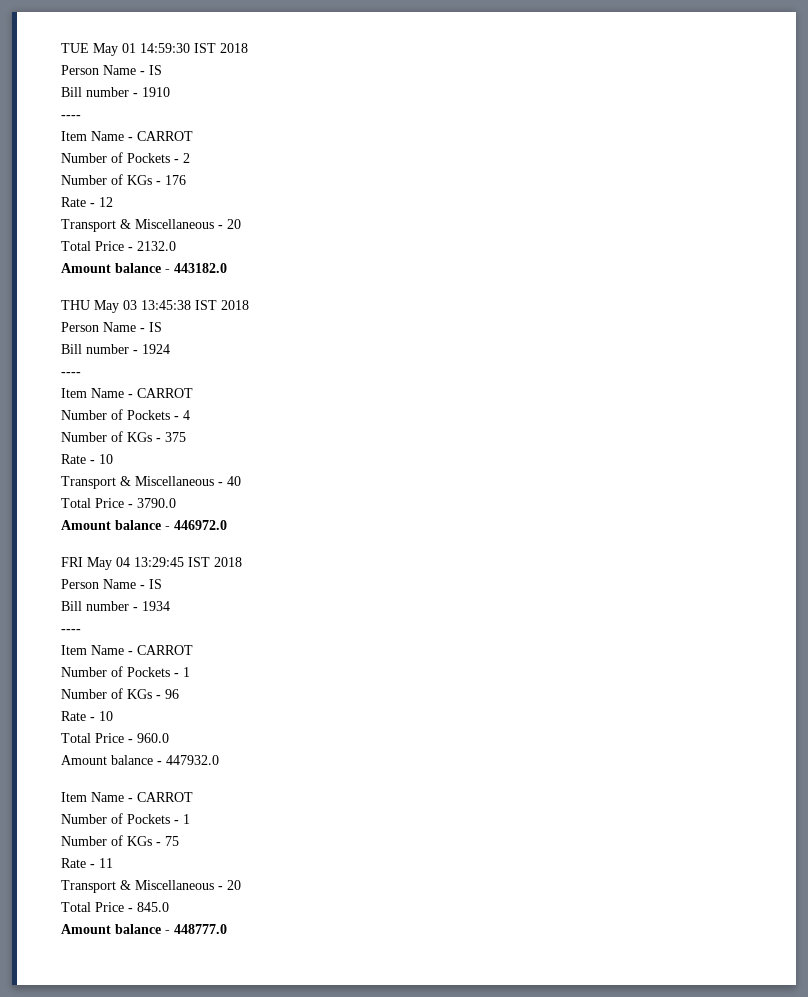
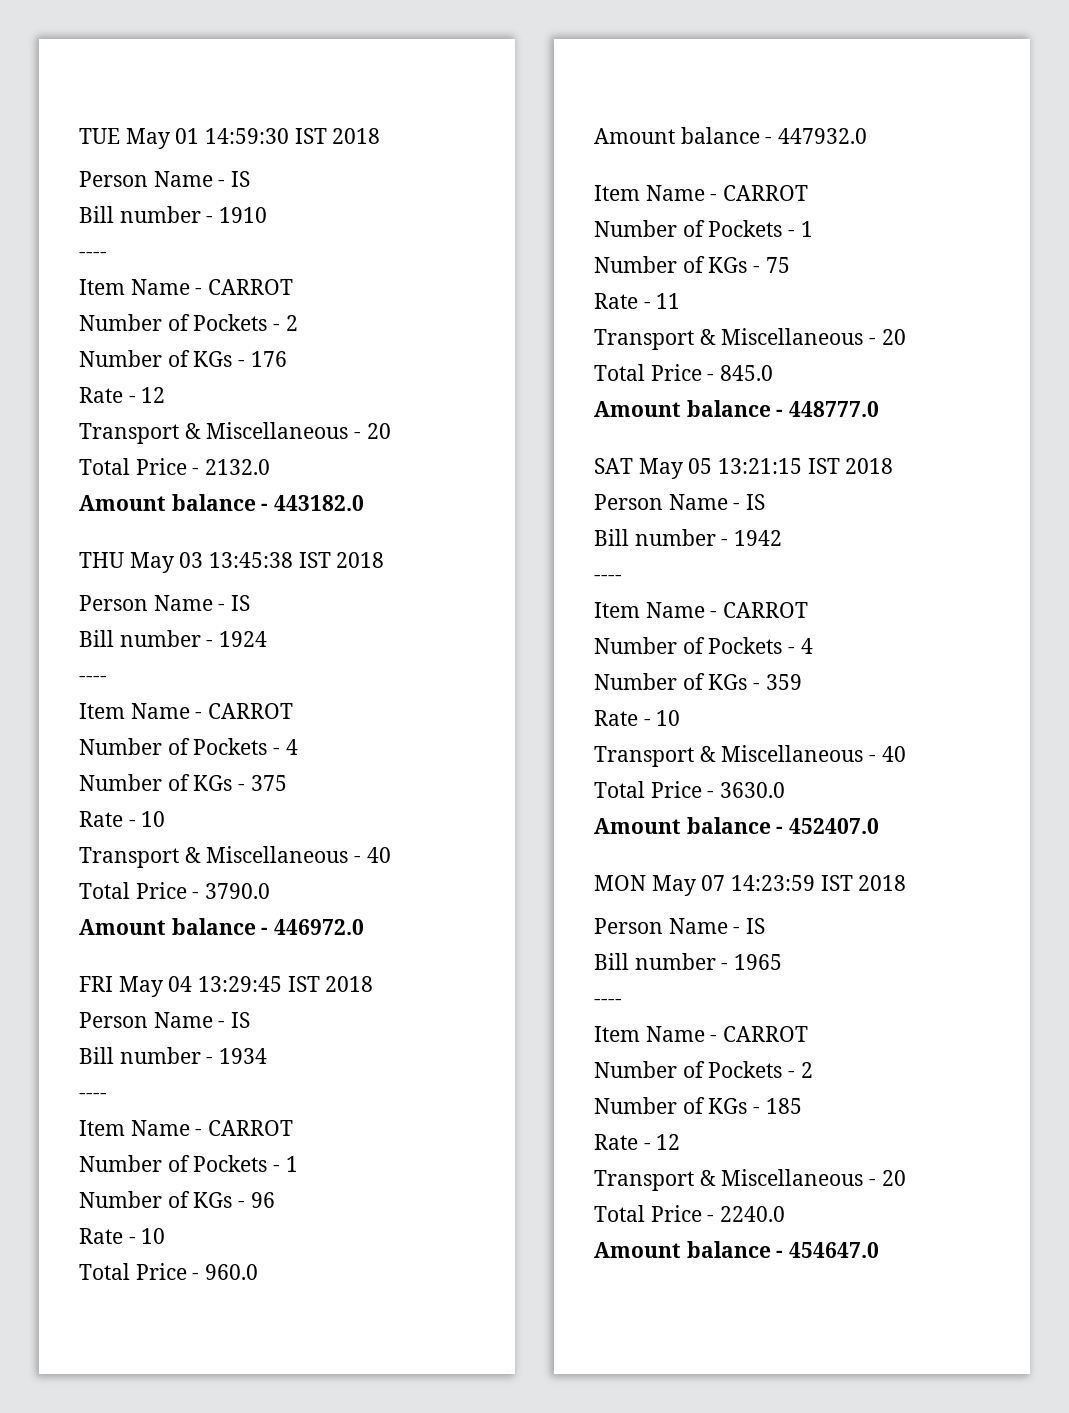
+ SAT May 05 13:21:15 IST 2018
+ Person Name - IS
+ Bill number - 1942
+ ----
+ Item Name - CARROT
+ Number of Pockets - 4
+ Number of KGs - 359
+ Rate - 10
+ Transport & Miscellaneous - 40
+ Total Price - 3630.0
+ Amount balance - 452407.0
+ MON May 07 14:23:59 IST 2018
+ Person Name - IS
+ Bill number - 1965
+ ----
+ Item Name - CARROT
+ Number of Pockets - 2
+ Number of KGs - 185
+ Rate - 12
+ Transport & Miscellaneous - 20
+ Total Price - 2240.0
+ Amount balance - 454647.0

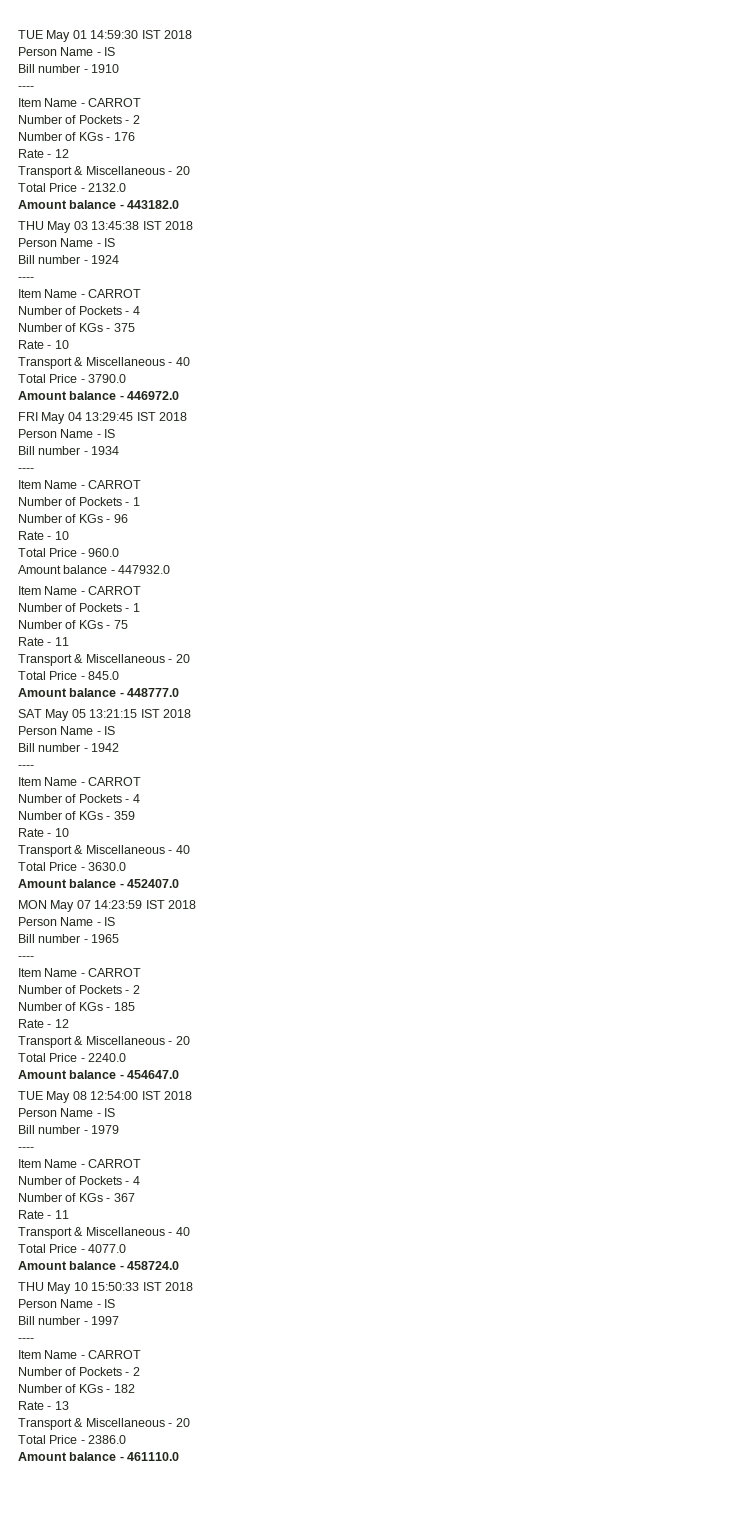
+ TUE May 08 12:54:00 IST 2018
+ Person Name - IS
+ Bill number - 1979
+ ----
+ Item Name - CARROT
+ Number of Pockets - 4
+ Number of KGs - 367
+ Rate - 11
+ Transport & Miscellaneous - 40
+ Total Price - 4077.0
+ Amount balance - 458724.0
+ THU May 10 15:50:33 IST 2018
+ Person Name - IS
+ Bill number - 1997
+ ----
+ Item Name - CARROT
+ Number of Pockets - 2
+ Number of KGs - 182
+ Rate - 13
+ Transport & Miscellaneous - 20
+ Total Price - 2386.0
+ Amount balance - 461110.0

